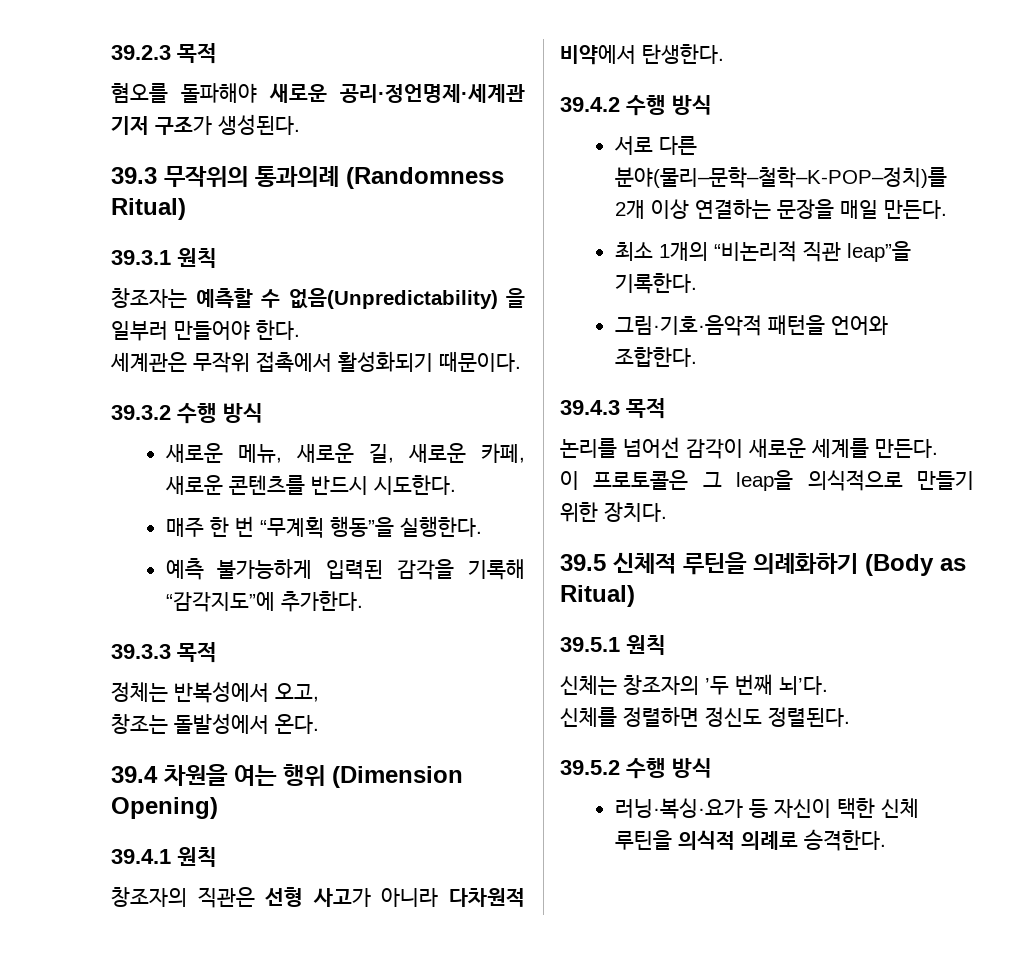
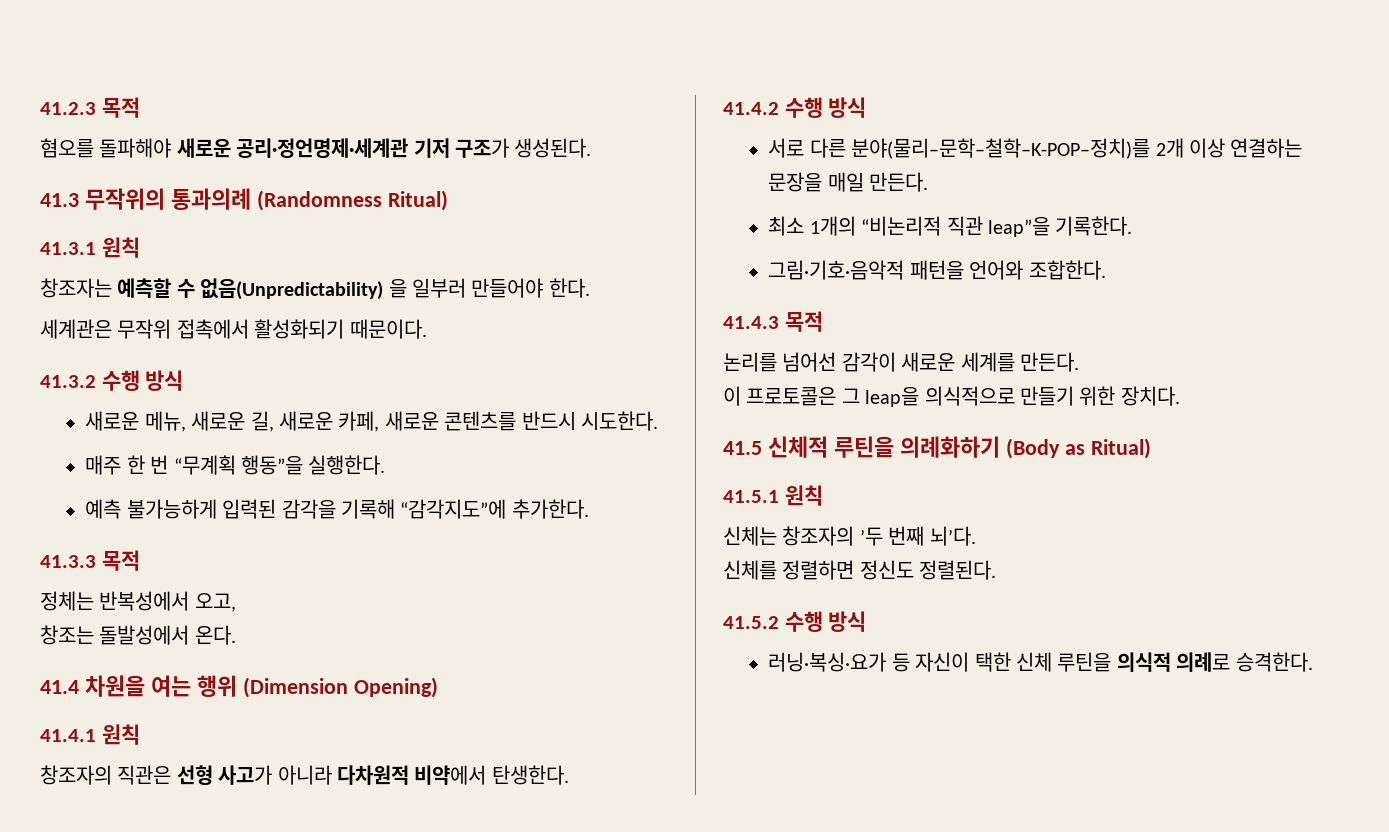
- 39.2.3 목적
+ 41.2.3 목적
- 39.3 무작위의 통과의례 (Randomness Ritual)
+ 41.3 무작위의 통과의례 (Randomness Ritual)
- 39.3.1 원칙
+ 41.3.1 원칙
- 39.3.2 수행 방식
+ 41.3.2 수행 방식
- 39.3.3 목적
+ 41.3.3 목적
- 39.4 차원을 여는 행위 (Dimension Opening)
+ 41.4 차원을 여는 행위 (Dimension Opening)
- 39.4.1 원칙
+ 41.4.1 원칙
- 39.4.2 수행 방식
+ 41.4.2 수행 방식
- 39.4.3 목적
+ 41.4.3 목적
- 39.5 신체적 루틴을 의례화하기 (Body as Ritual)
+ 41.5 신체적 루틴을 의례화하기 (Body as Ritual)
- 39.5.1 원칙
+ 41.5.1 원칙
- 39.5.2 수행 방식
+ 41.5.2 수행 방식

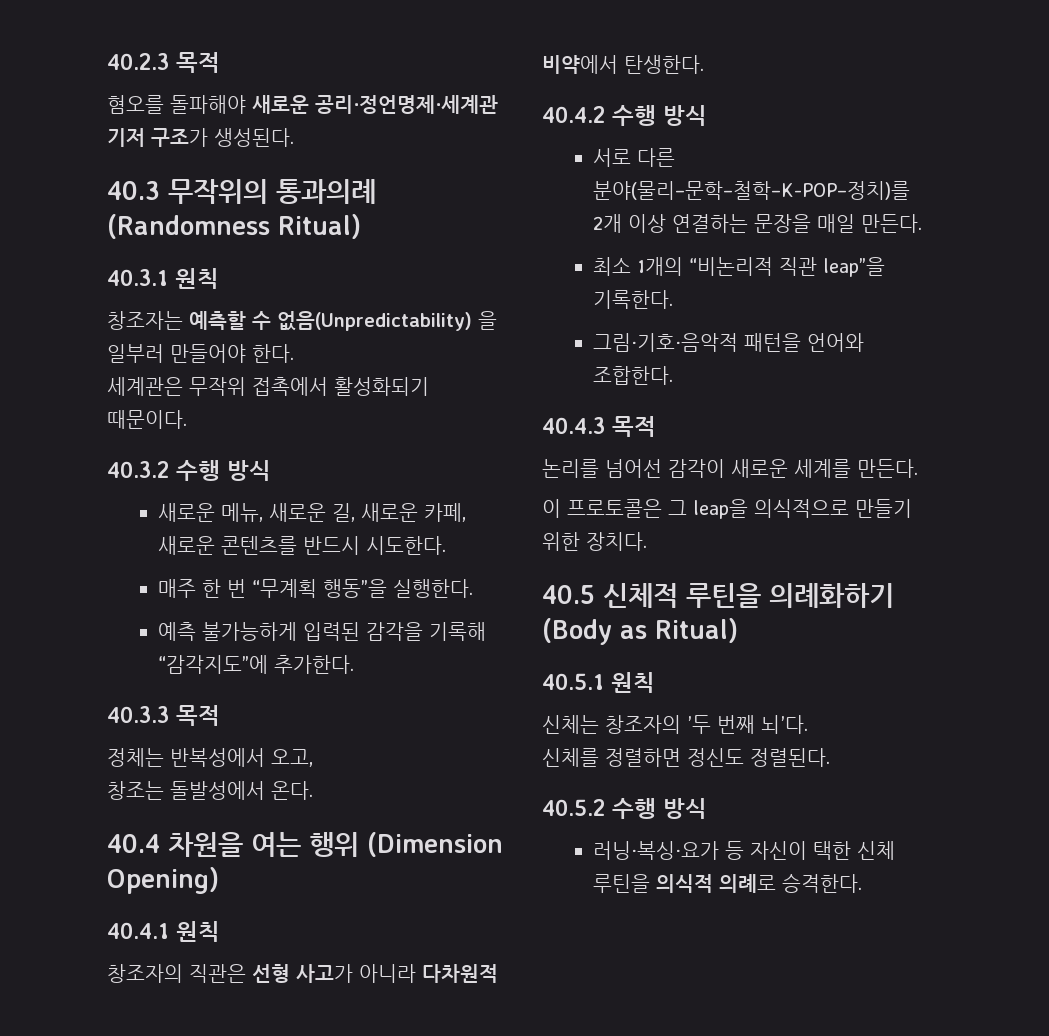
- 41.2.3 목적
+ 40.2.3 목적
- 41.3 무작위의 통과의례 (Randomness Ritual)
+ 40.3 무작위의 통과의례 (Randomness Ritual)
- 41.3.1 원칙
+ 40.3.1 원칙
- 41.3.2 수행 방식
+ 40.3.2 수행 방식
- 41.3.3 목적
+ 40.3.3 목적
- 41.4 차원을 여는 행위 (Dimension Opening)
+ 40.4 차원을 여는 행위 (Dimension Opening)
- 41.4.1 원칙
+ 40.4.1 원칙
- 41.4.2 수행 방식
+ 40.4.2 수행 방식
- 41.4.3 목적
+ 40.4.3 목적
- 41.5 신체적 루틴을 의례화하기 (Body as Ritual)
+ 40.5 신체적 루틴을 의례화하기 (Body as Ritual)
- 41.5.1 원칙
+ 40.5.1 원칙
- 41.5.2 수행 방식
+ 40.5.2 수행 방식

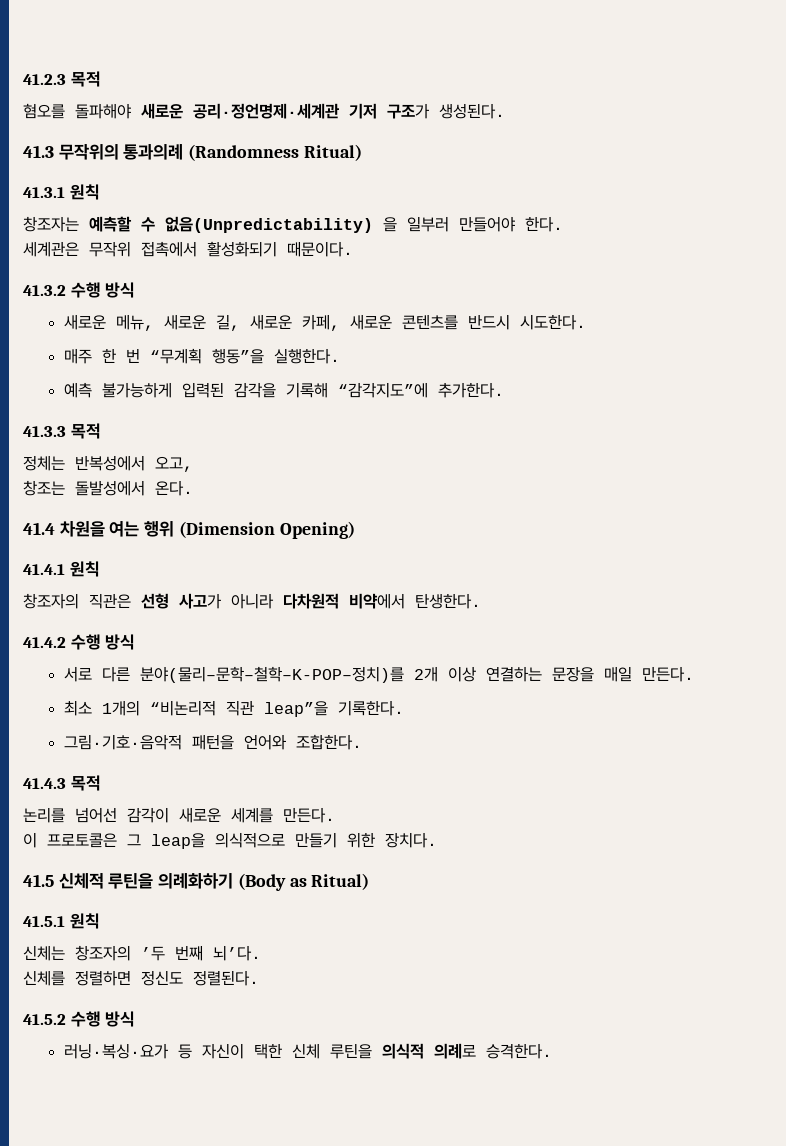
- 40.2.3 목적
+ 41.2.3 목적
- 40.3 무작위의 통과의례 (Randomness Ritual)
+ 41.3 무작위의 통과의례 (Randomness Ritual)
- 40.3.1 원칙
+ 41.3.1 원칙
- 40.3.2 수행 방식
+ 41.3.2 수행 방식
- 40.3.3 목적
+ 41.3.3 목적
- 40.4 차원을 여는 행위 (Dimension Opening)
+ 41.4 차원을 여는 행위 (Dimension Opening)
- 40.4.1 원칙
+ 41.4.1 원칙
- 40.4.2 수행 방식
+ 41.4.2 수행 방식
- 40.4.3 목적
+ 41.4.3 목적
- 40.5 신체적 루틴을 의례화하기 (Body as Ritual)
+ 41.5 신체적 루틴을 의례화하기 (Body as Ritual)
- 40.5.1 원칙
+ 41.5.1 원칙
- 40.5.2 수행 방식
+ 41.5.2 수행 방식

